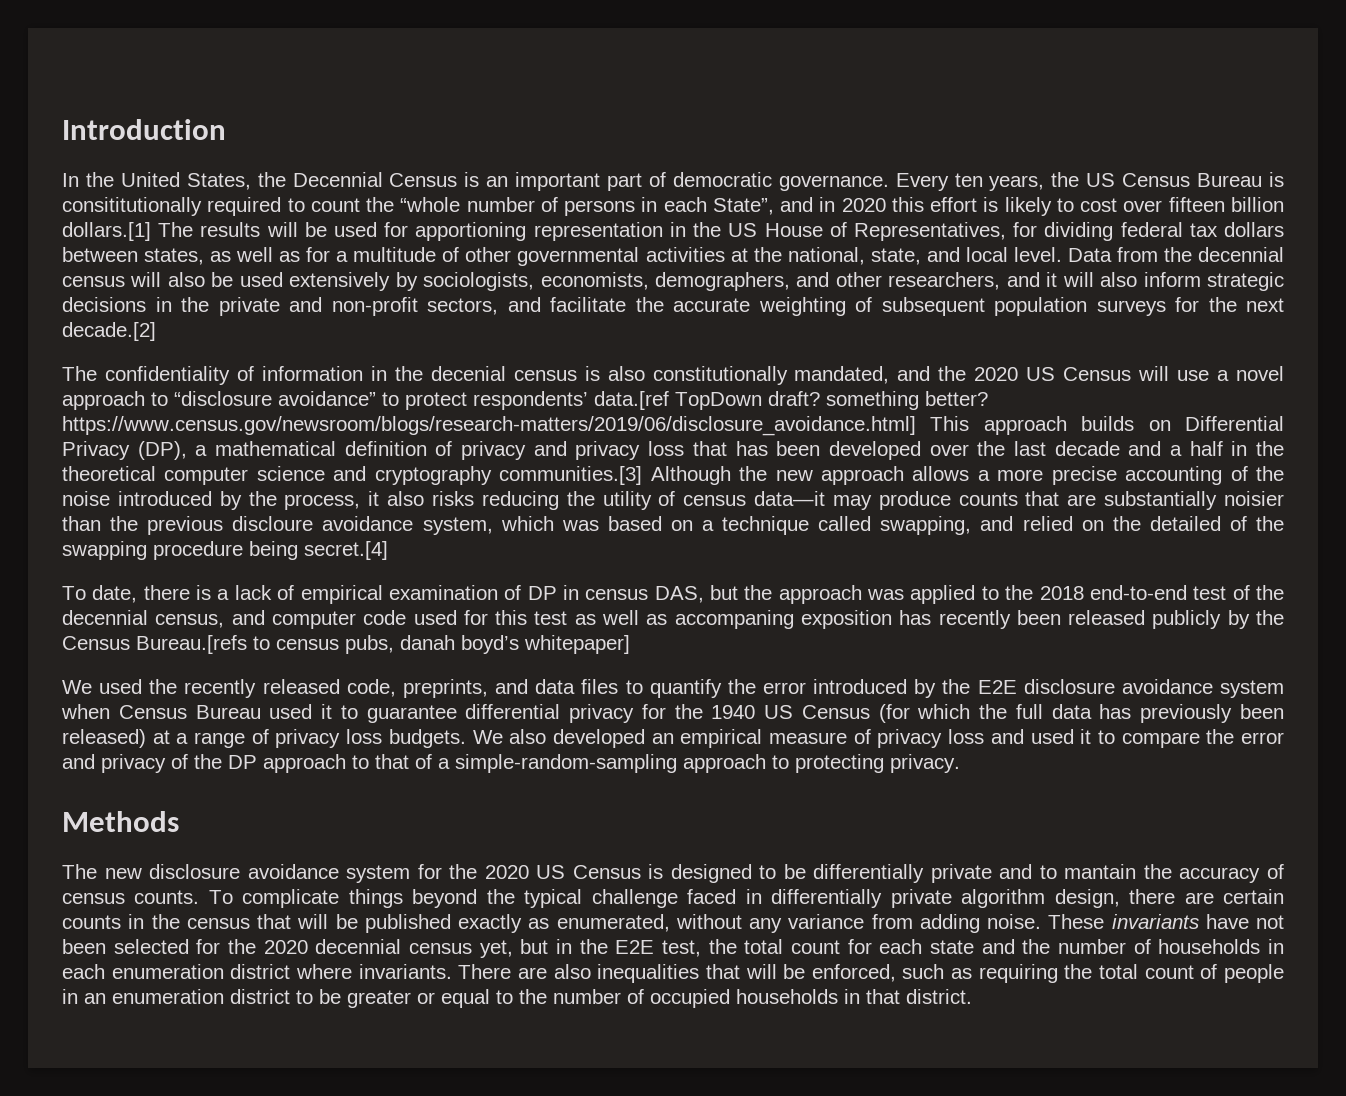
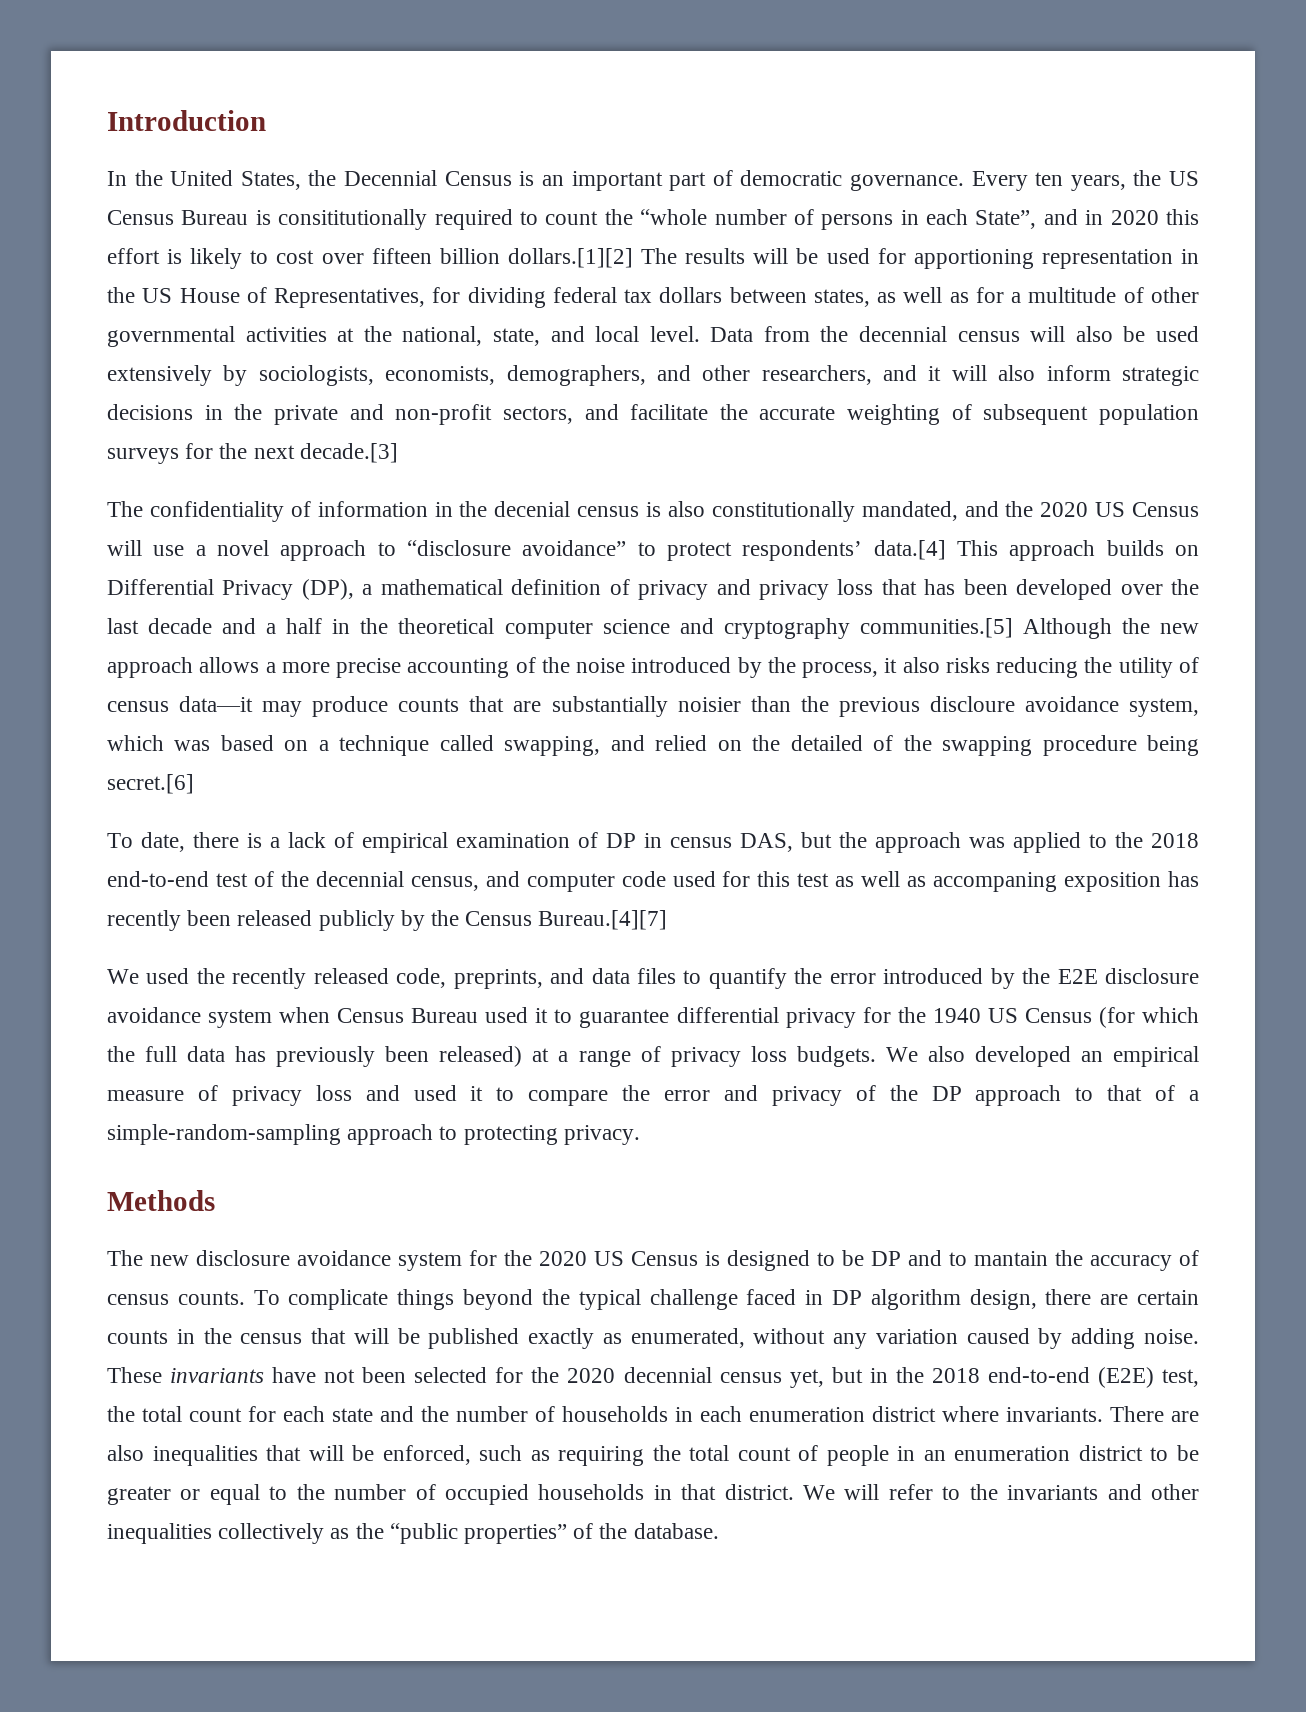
- Every ten years, the US Census Bureau is consititutionally required to count the “whole number of persons in each State”, and in 2020 this effort is likely to cost over fifteen billion dollars.[1] The results will be used for apportioning representation in the US House of Representatives, for dividing federal tax dollars between states, as well as for a multitude of other governmental activities at the national, state, and local level.
+ Every ten years, the US Census Bureau is consititutionally required to count the “whole number of persons in each State”, and in 2020 this effort is likely to cost over fifteen billion dollars.[1][2] The results will be used for apportioning representation in the US House of Representatives, for dividing federal tax dollars between states, as well as for a multitude of other governmental activities at the national, state, and local level.
- Data from the decennial census will also be used extensively by sociologists, economists, demographers, and other researchers, and it will also inform strategic decisions in the private and non-profit sectors, and facilitate the accurate weighting of subsequent population surveys for the next decade.[2]
+ Data from the decennial census will also be used extensively by sociologists, economists, demographers, and other researchers, and it will also inform strategic decisions in the private and non-profit sectors, and facilitate the accurate weighting of subsequent population surveys for the next decade.[3]
- The confidentiality of information in the decenial census is also constitutionally mandated, and the 2020 US Census will use a novel approach to “disclosure avoidance” to protect respondents’ data.[ref TopDown draft? something better? https://www.census.gov/newsroom/blogs/research-matters/2019/06/disclosure_avoidance.html] This approach builds on Differential Privacy (DP), a mathematical definition of privacy and privacy loss that has been developed over the last decade and a half in the theoretical computer science and cryptography communities.[3] Although the new approach allows a more precise accounting of the noise introduced by the process, it also risks reducing the utility of census data—it may produce counts that are substantially noisier than the previous discloure avoidance system, which was based on a technique called swapping, and relied on the detailed of the swapping procedure being secret.[4]
+ The confidentiality of information in the decenial census is also constitutionally mandated, and the 2020 US Census will use a novel approach to “disclosure avoidance” to protect respondents’ data.[4] This approach builds on Differential Privacy (DP), a mathematical definition of privacy and privacy loss that has been developed over the last decade and a half in the theoretical computer science and cryptography communities.[5] Although the new approach allows a more precise accounting of the noise introduced by the process, it also risks reducing the utility of census data—it may produce counts that are substantially noisier than the previous discloure avoidance system, which was based on a technique called swapping, and relied on the detailed of the swapping procedure being secret.[6]
- To date, there is a lack of empirical examination of DP in census DAS, but the approach was applied to the 2018 end-to-end test of the decennial census, and computer code used for this test as well as accompaning exposition has recently been released publicly by the Census Bureau.[refs to census pubs, danah boyd’s whitepaper]
+ To date, there is a lack of empirical examination of DP in census DAS, but the approach was applied to the 2018 end-to-end test of the decennial census, and computer code used for this test as well as accompaning exposition has recently been released publicly by the Census Bureau.[4][7]
- The new disclosure avoidance system for the 2020 US Census is designed to be differentially private and to mantain the accuracy of census counts.
+ The new disclosure avoidance system for the 2020 US Census is designed to be DP and to mantain the accuracy of census counts.
- To complicate things beyond the typical challenge faced in differentially private algorithm design, there are certain counts in the census that will be published exactly as enumerated, without any variance from adding noise.
+ To complicate things beyond the typical challenge faced in DP algorithm design, there are certain counts in the census that will be published exactly as enumerated, without any variation caused by adding noise.
- These invariants have not been selected for the 2020 decennial census yet, but in the E2E test, the total count for each state and the number of households in each enumeration district where invariants.
+ These invariants have not been selected for the 2020 decennial census yet, but in the 2018 end-to-end (E2E) test, the total count for each state and the number of households in each enumeration district where invariants.
+ We will refer to the invariants and other inequalities collectively as the “public properties” of the database.

